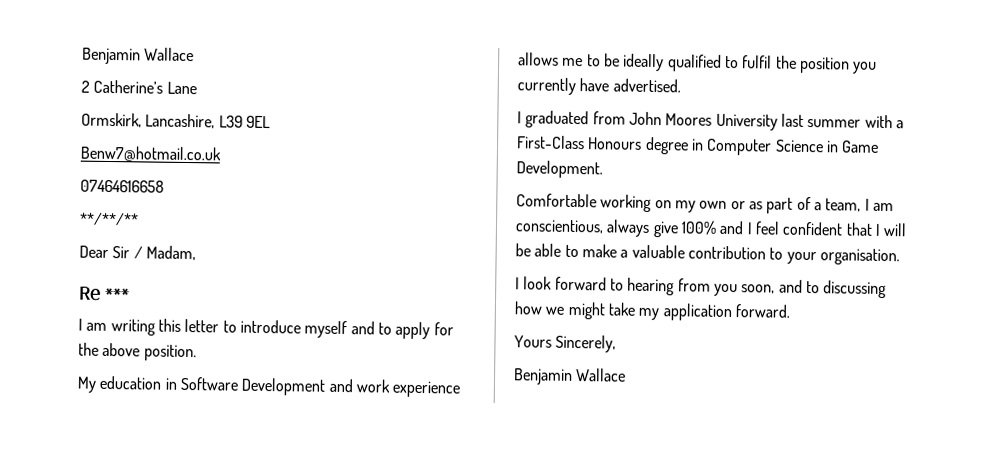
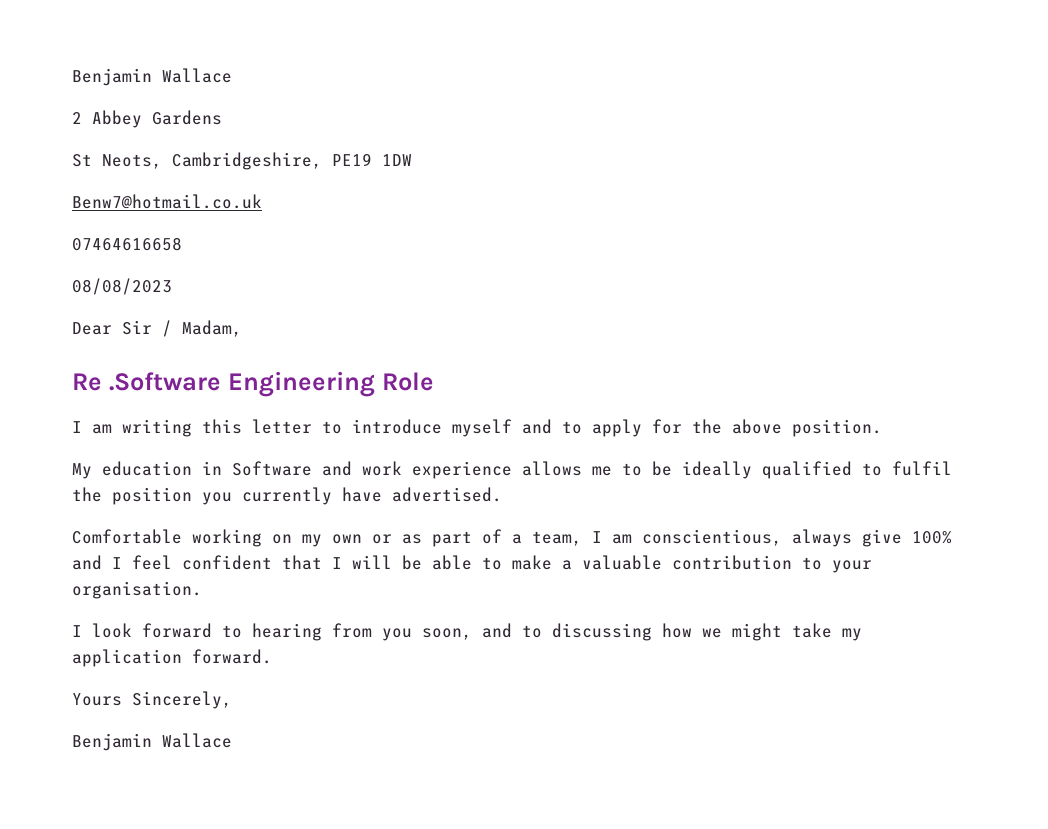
- 2 Catherine’s Lane
- Ormskirk, Lancashire, L39 9EL
+ 2 Abbey Gardens
+ St Neots, Cambridgeshire, PE19 1DW
- **/**/**
+ 08/08/2023
- Re ***
+ Re .Software Engineering Role
- My education in Software Development and work experience allows me to be ideally qualified to fulfil the position you currently have advertised.
+ My education in Software and work experience allows me to be ideally qualified to fulfil the position you currently have advertised.
- I graduated from John Moores University last summer with a First-Class Honours degree in Computer Science in Game Development.

